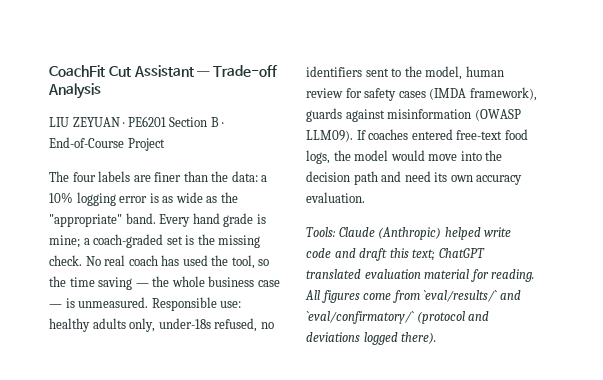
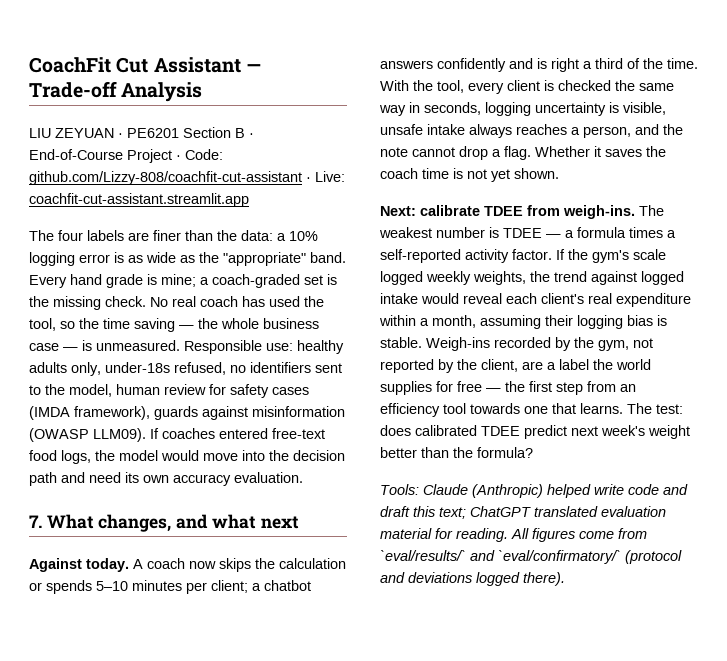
- LIU ZEYUAN · PE6201 Section B · End-of-Course Project
+ LIU ZEYUAN · PE6201 Section B · End-of-Course Project · Code: github.com/Lizzy-808/coachfit-cut-assistant · Live: coachfit-cut-assistant.streamlit.app
+ 7. What changes, and what next
+ Against today. A coach now skips the calculation or spends 5–10 minutes per client; a chatbot answers confidently and is right a third of the time. With the tool, every client is checked the same way in seconds, logging uncertainty is visible, unsafe intake always reaches a person, and the note cannot drop a flag. Whether it saves the coach time is not yet shown.
+ Next: calibrate TDEE from weigh-ins. The weakest number is TDEE — a formula times a self-reported activity factor. If the gym's scale logged weekly weights, the trend against logged intake would reveal each client's real expenditure within a month, assuming their logging bias is stable. Weigh-ins recorded by the gym, not reported by the client, are a label the world supplies for free — the first step from an efficiency tool towards one that learns. The test: does calibrated TDEE predict next week's weight better than the formula?

